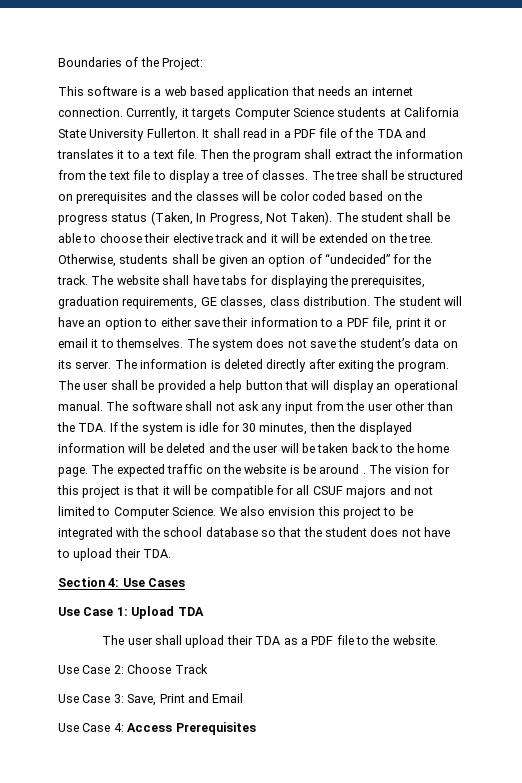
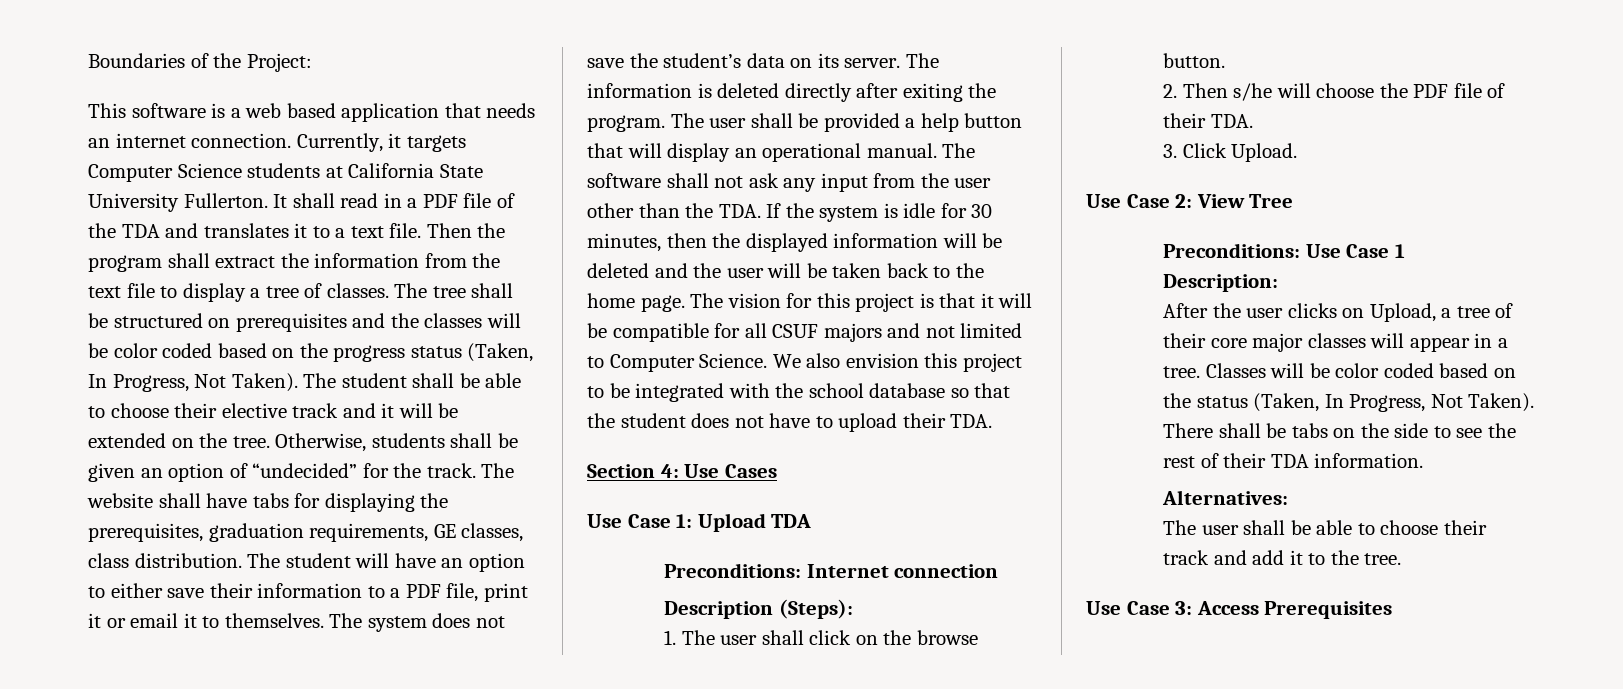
- The expected traffic on the website is be around . The vision for this project is that it will be compatible for all CSUF majors and not limited to Computer Science.
+ The vision for this project is that it will be compatible for all CSUF majors and not limited to Computer Science.
- The user shall upload their TDA as a PDF file to the website.
- Use Case 2: Choose Track
- Use Case 3: Save, Print and Email
- Use Case 4: Access Prerequisites
+ Preconditions: Internet connection
+ Description (Steps):
+ 1. The user shall click on the browse button.
+ 2. Then s/he will choose the PDF file of their TDA.
+ 3. Click Upload.
+ Use Case 2: View Tree
+ Preconditions: Use Case 1
+ Description:
+ After the user clicks on Upload, a tree of their core major classes will appear in a tree. Classes will be color coded based on the status (Taken, In Progress, Not Taken). There shall be tabs on the side to see the rest of their TDA information.
+ Alternatives:
+ The user shall be able to choose their track and add it to the tree.
+ Use Case 3: Access Prerequisites

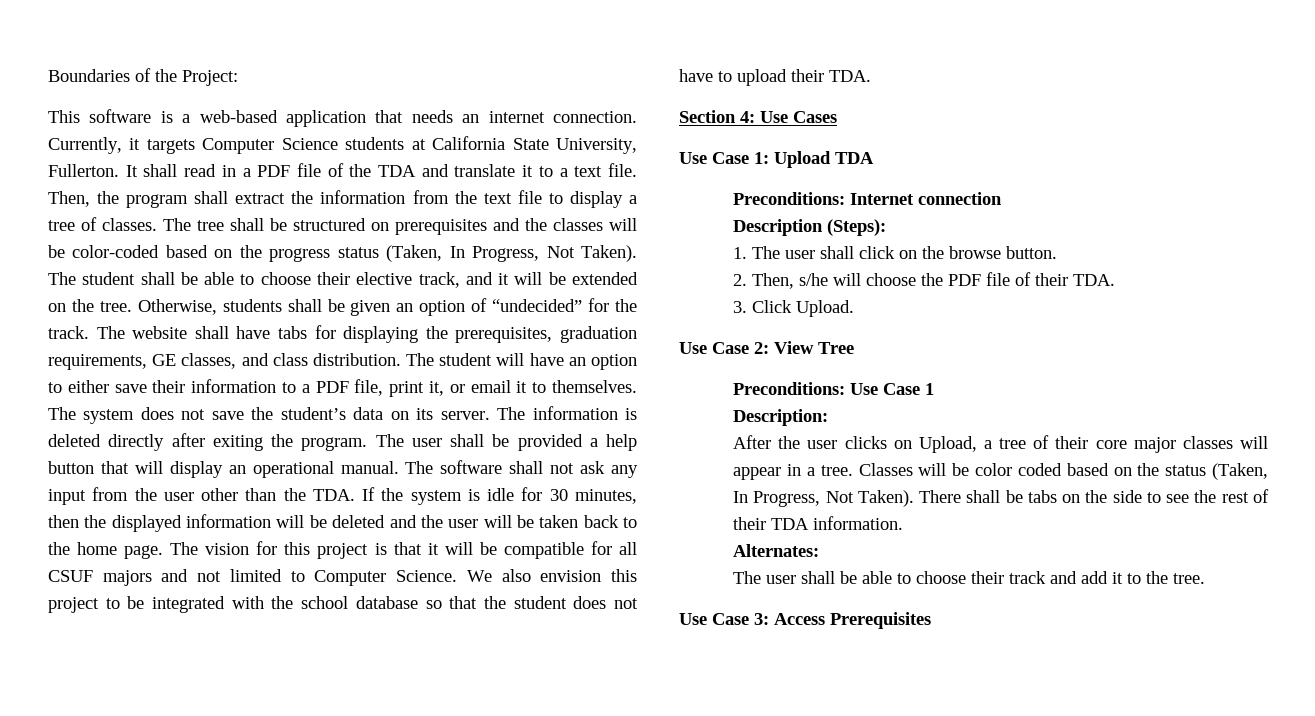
- This software is a web based application that needs an internet connection.
+ This software is a web-based application that needs an internet connection.
- Currently, it targets Computer Science students at California State University Fullerton.
+ Currently, it targets Computer Science students at California State University, Fullerton.
- It shall read in a PDF file of the TDA and translates it to a text file.
+ It shall read in a PDF file of the TDA and translate it to a text file.
- Then the program shall extract the information from the text file to display a tree of classes.
+ Then, the program shall extract the information from the text file to display a tree of classes.
- The tree shall be structured on prerequisites and the classes will be color coded based on the progress status (Taken, In Progress, Not Taken).
+ The tree shall be structured on prerequisites and the classes will be color-coded based on the progress status (Taken, In Progress, Not Taken).
- The student shall be able to choose their elective track and it will be extended on the tree.
+ The student shall be able to choose their elective track, and it will be extended on the tree.
- The website shall have tabs for displaying the prerequisites, graduation requirements, GE classes, class distribution.
+ The website shall have tabs for displaying the prerequisites, graduation requirements, GE classes, and class distribution.
- The student will have an option to either save their information to a PDF file, print it or email it to themselves.
+ The student will have an option to either save their information to a PDF file, print it, or email it to themselves.
- 2. Then s/he will choose the PDF file of their TDA.
+ 2. Then, s/he will choose the PDF file of their TDA.
- Alternatives:
+ Alternates:

